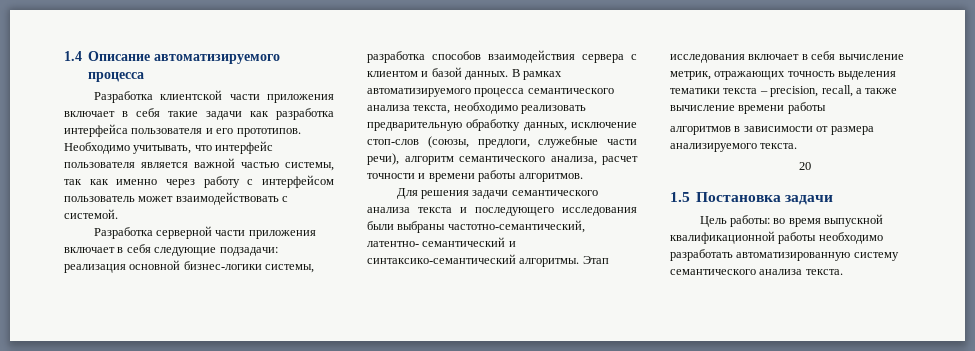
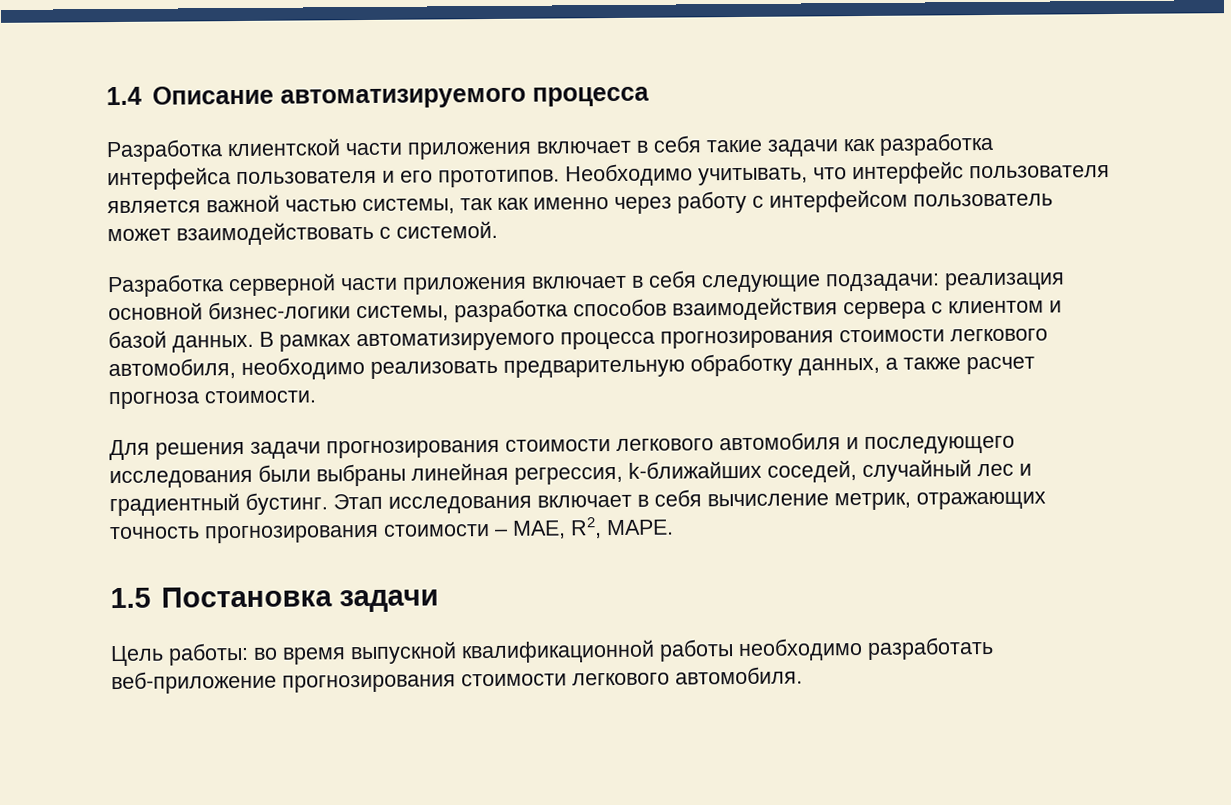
- В рамках автоматизируемого процесса семантического анализа текста, необходимо реализовать предварительную обработку данных, исключение стоп-слов (союзы, предлоги, служебные части речи), алгоритм семантического анализа, расчет точности и времени работы алгоритмов.
+ В рамках автоматизируемого процесса прогнозирования стоимости легкового автомобиля, необходимо реализовать предварительную обработку данных, а также расчет прогноза стоимости.
- Для решения задачи семантического анализа текста и последующего исследования были выбраны частотно-семантический, латентно- семантический и синтаксико-семантический алгоритмы.
+ Для решения задачи прогнозирования стоимости легкового автомобиля и последующего исследования были выбраны линейная регрессия, k-ближайших соседей, случайный лес и градиентный бустинг.
- Этап исследования включает в себя вычисление метрик, отражающих точность выделения тематики текста – precision, recall, а также вычисление времени работы
- алгоритмов в зависимости от размера анализируемого текста.
- 20
+ Этап исследования включает в себя вычисление метрик, отражающих точность прогнозирования стоимости – MAE, R2, MAPE.
- Цель работы: во время выпускной квалификационной работы необходимо разработать автоматизированную систему семантического анализа текста.
+ Цель работы: во время выпускной квалификационной работы необходимо разработать веб-приложение прогнозирования стоимости легкового автомобиля.

